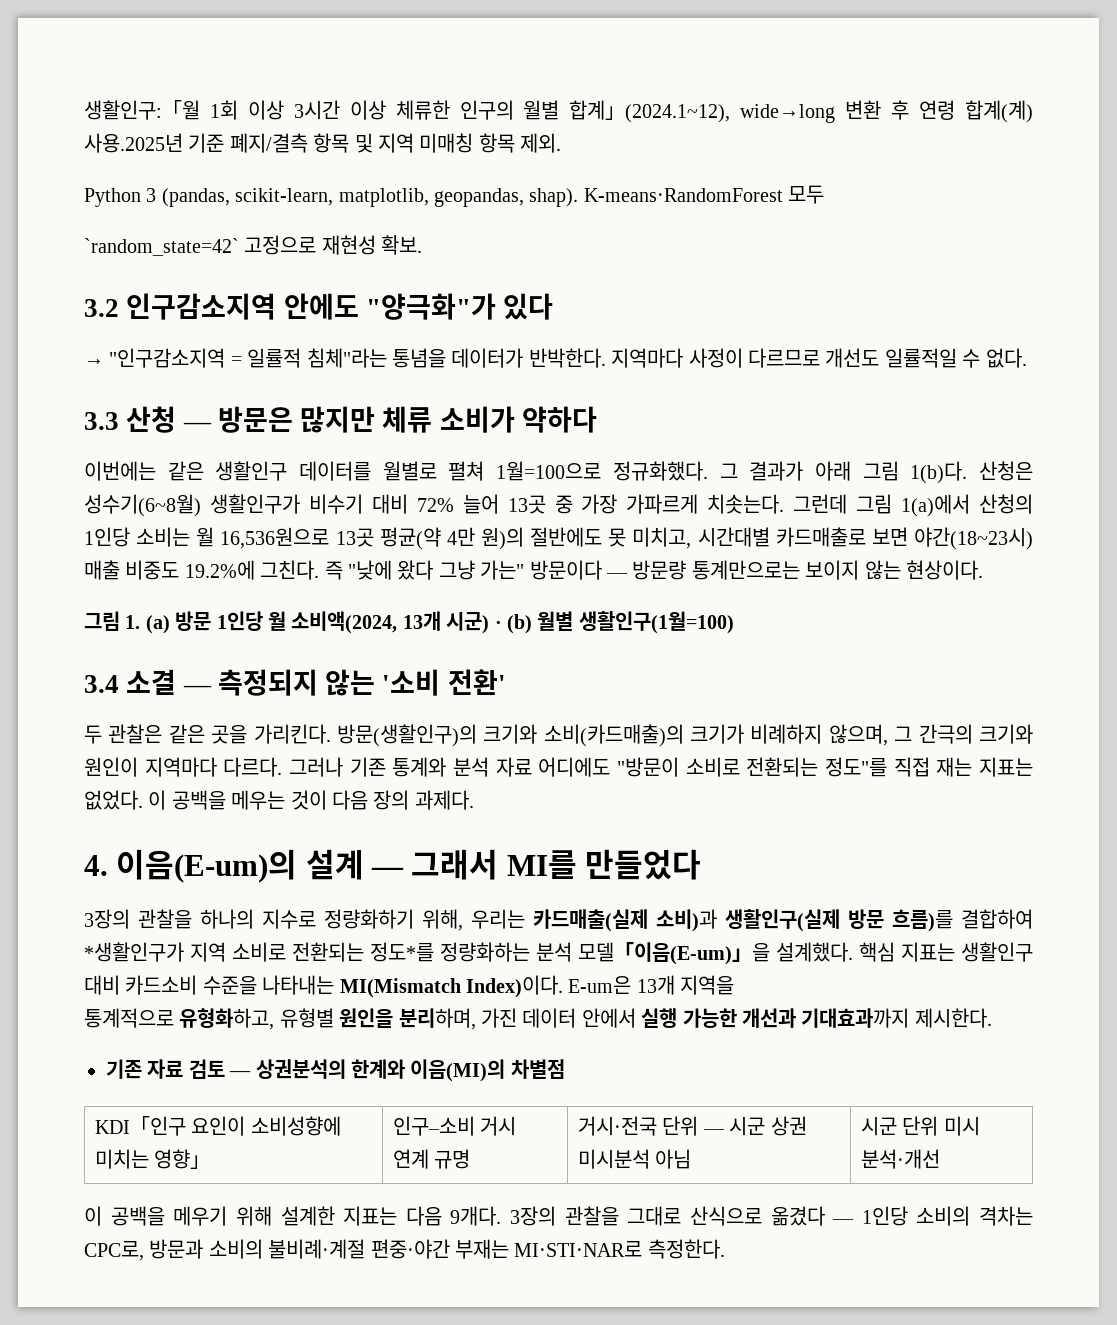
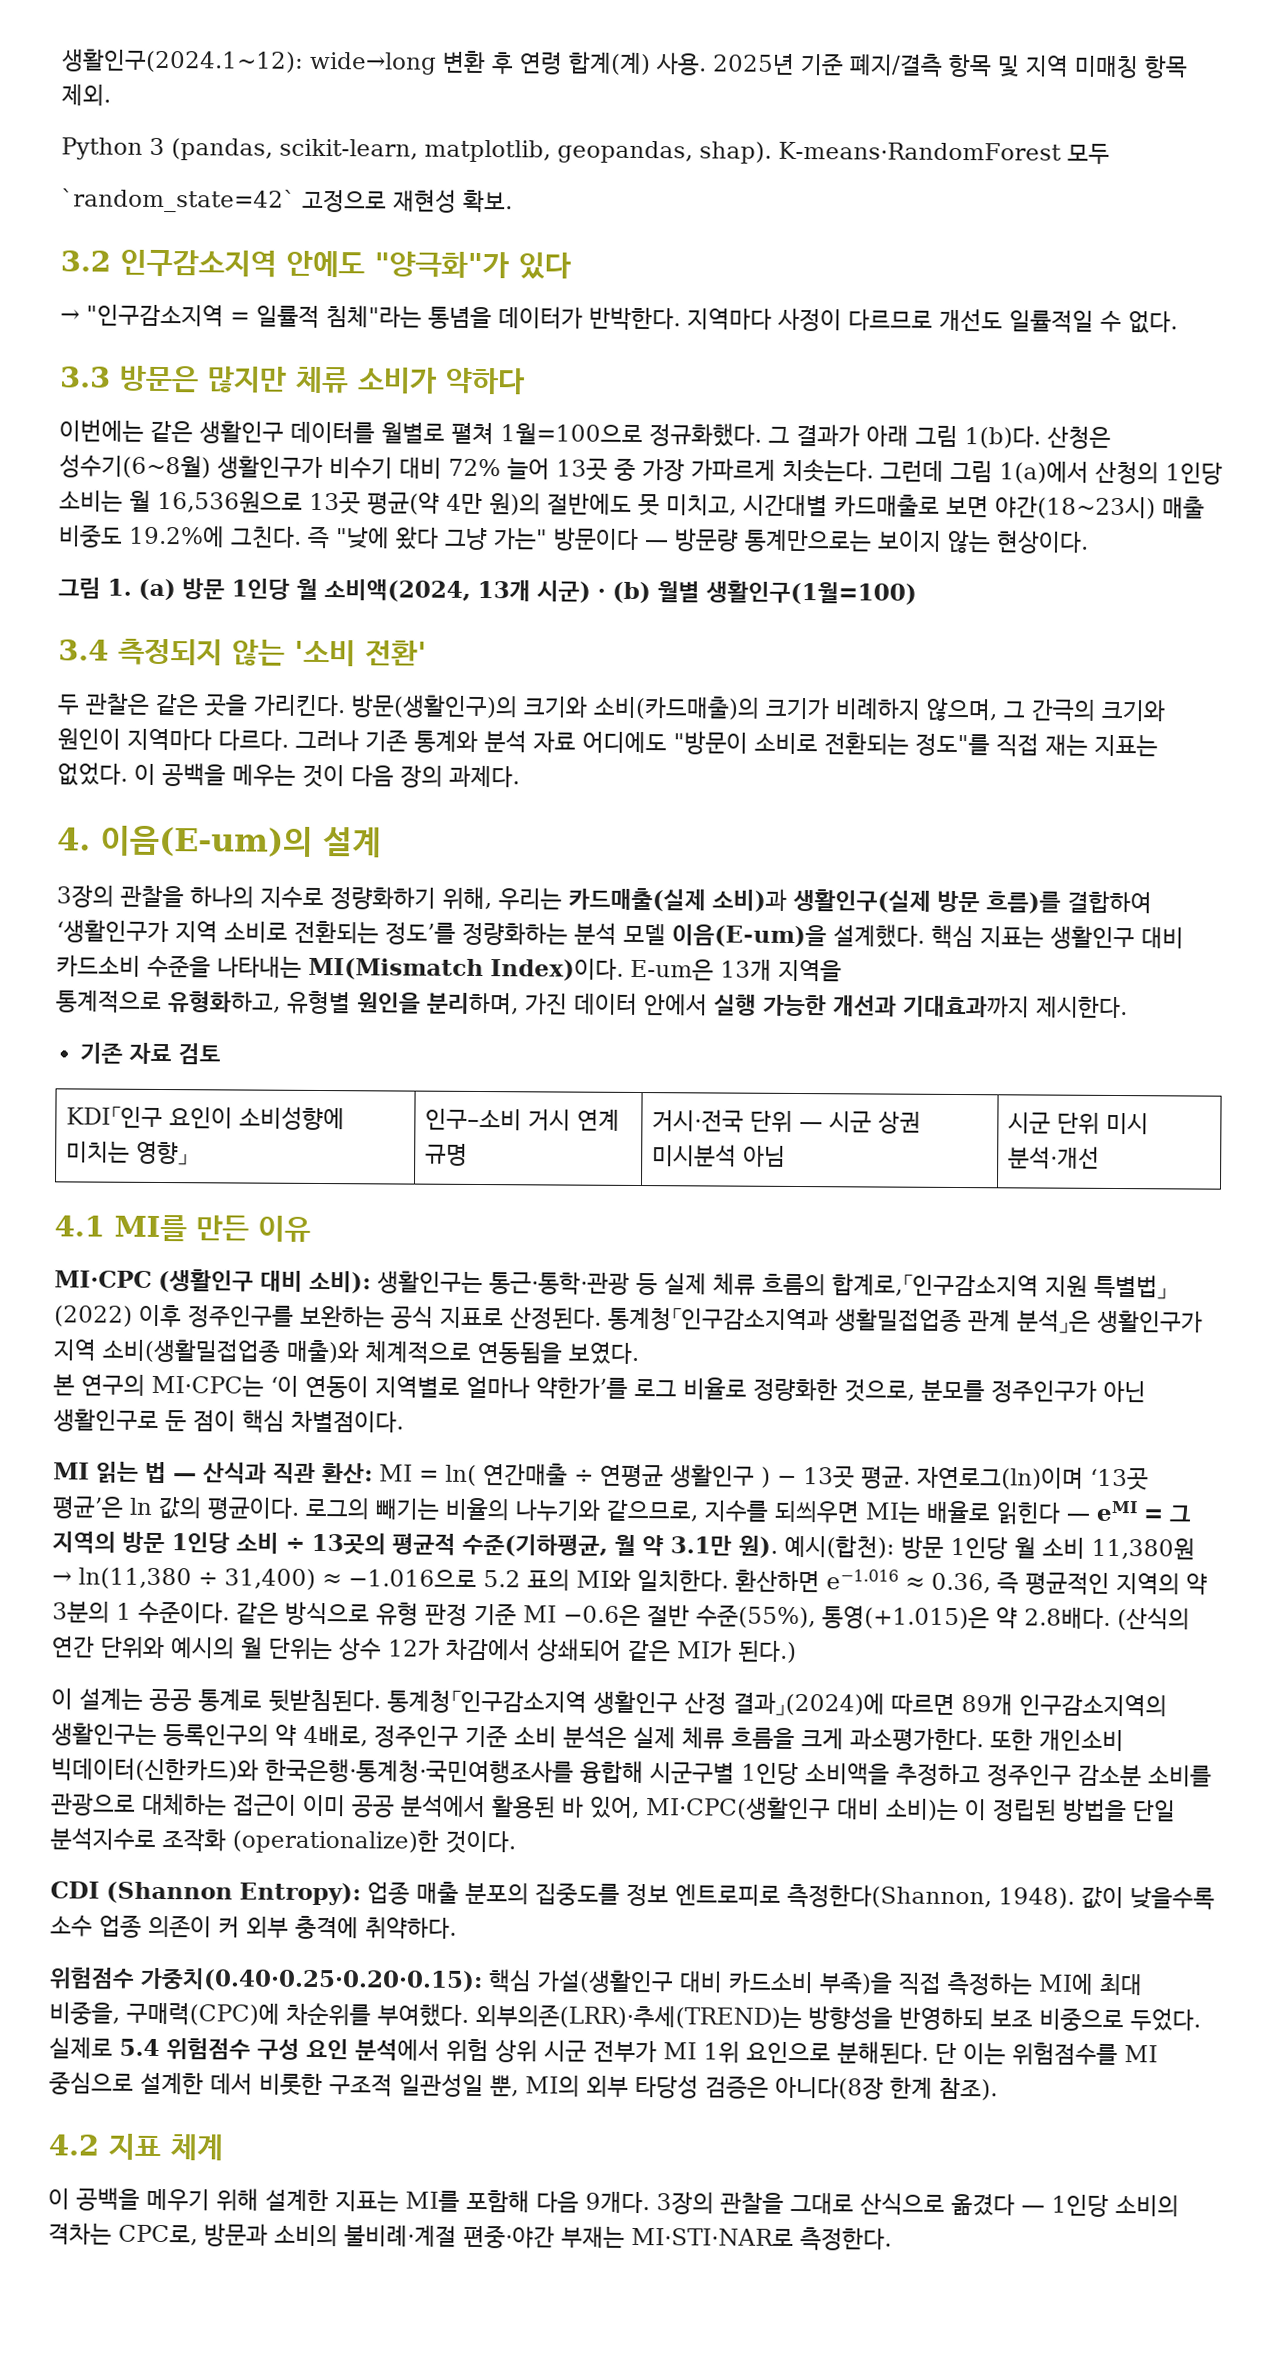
- 생활인구:「월 1회 이상 3시간 이상 체류한 인구의 월별 합계」(2024.1~12), wide→long 변환 후 연령 합계(계) 사용.2025년 기준 폐지/결측 항목 및 지역 미매칭 항목 제외.
+ 생활인구(2024.1~12): wide→long 변환 후 연령 합계(계) 사용. 2025년 기준 폐지/결측 항목 및 지역 미매칭 항목 제외.
- 3.3 산청 — 방문은 많지만 체류 소비가 약하다
+ 3.3 방문은 많지만 체류 소비가 약하다
- 3.4 소결 — 측정되지 않는 '소비 전환'
+ 3.4 측정되지 않는 '소비 전환'
- 4. 이음(E-um)의 설계 — 그래서 MI를 만들었다
+ 4. 이음(E-um)의 설계
- 3장의 관찰을 하나의 지수로 정량화하기 위해, 우리는 카드매출(실제 소비)과 생활인구(실제 방문 흐름)를 결합하여 *생활인구가 지역 소비로 전환되는 정도*를 정량화하는 분석 모델「이음(E-um)」을 설계했다.
+ 3장의 관찰을 하나의 지수로 정량화하기 위해, 우리는 카드매출(실제 소비)과 생활인구(실제 방문 흐름)를 결합하여 ‘생활인구가 지역 소비로 전환되는 정도’를 정량화하는 분석 모델 이음(E-um)을 설계했다.
- 기존 자료 검토 — 상권분석의 한계와 이음(MI)의 차별점
+ 기존 자료 검토
+ 4.1 MI를 만든 이유
+ MI·CPC (생활인구 대비 소비): 생활인구는 통근·통학·관광 등 실제 체류 흐름의 합계로,「인구감소지역 지원 특별법」(2022) 이후 정주인구를 보완하는 공식 지표로 산정된다. 통계청「인구감소지역과 생활밀접업종 관계 분석」은 생활인구가 지역 소비(생활밀접업종 매출)와 체계적으로 연동됨을 보였다.
+ 본 연구의 MI·CPC는 ‘이 연동이 지역별로 얼마나 약한가’를 로그 비율로 정량화한 것으로, 분모를 정주인구가 아닌 생활인구로 둔 점이 핵심 차별점이다.
+ MI 읽는 법 — 산식과 직관 환산: MI = ln( 연간매출 ÷ 연평균 생활인구 ) − 13곳 평균. 자연로그(ln)이며 ‘13곳 평균’은 ln 값의 평균이다. 로그의 빼기는 비율의 나누기와 같으므로, 지수를 되씌우면 MI는 배율로 읽힌다 — eMI = 그 지역의 방문 1인당 소비 ÷ 13곳의 평균적 수준(기하평균, 월 약 3.1만 원). 예시(합천): 방문 1인당 월 소비 11,380원 → ln(11,380 ÷ 31,400) ≈ −1.016으로 5.2 표의 MI와 일치한다. 환산하면 e−1.016 ≈ 0.36, 즉 평균적인 지역의 약 3분의 1 수준이다. 같은 방식으로 유형 판정 기준 MI −0.6은 절반 수준(55%), 통영(+1.015)은 약 2.8배다. (산식의 연간 단위와 예시의 월 단위는 상수 12가 차감에서 상쇄되어 같은 MI가 된다.)
+ 이 설계는 공공 통계로 뒷받침된다. 통계청「인구감소지역 생활인구 산정 결과」(2024)에 따르면 89개 인구감소지역의 생활인구는 등록인구의 약 4배로, 정주인구 기준 소비 분석은 실제 체류 흐름을 크게 과소평가한다. 또한 개인소비 빅데이터(신한카드)와 한국은행·통계청·국민여행조사를 융합해 시군구별 1인당 소비액을 추정하고 정주인구 감소분 소비를 관광으로 대체하는 접근이 이미 공공 분석에서 활용된 바 있어, MI·CPC(생활인구 대비 소비)는 이 정립된 방법을 단일 분석지수로 조작화 (operationalize)한 것이다.
+ CDI (Shannon Entropy): 업종 매출 분포의 집중도를 정보 엔트로피로 측정한다(Shannon, 1948). 값이 낮을수록 소수 업종 의존이 커 외부 충격에 취약하다.
+ 위험점수 가중치(0.40·0.25·0.20·0.15): 핵심 가설(생활인구 대비 카드소비 부족)을 직접 측정하는 MI에 최대 비중을, 구매력(CPC)에 차순위를 부여했다. 외부의존(LRR)·추세(TREND)는 방향성을 반영하되 보조 비중으로 두었다. 실제로 5.4 위험점수 구성 요인 분석에서 위험 상위 시군 전부가 MI 1위 요인으로 분해된다. 단 이는 위험점수를 MI 중심으로 설계한 데서 비롯한 구조적 일관성일 뿐, MI의 외부 타당성 검증은 아니다(8장 한계 참조).
+ 4.2 지표 체계
- 이 공백을 메우기 위해 설계한 지표는 다음 9개다.
+ 이 공백을 메우기 위해 설계한 지표는 MI를 포함해 다음 9개다.

